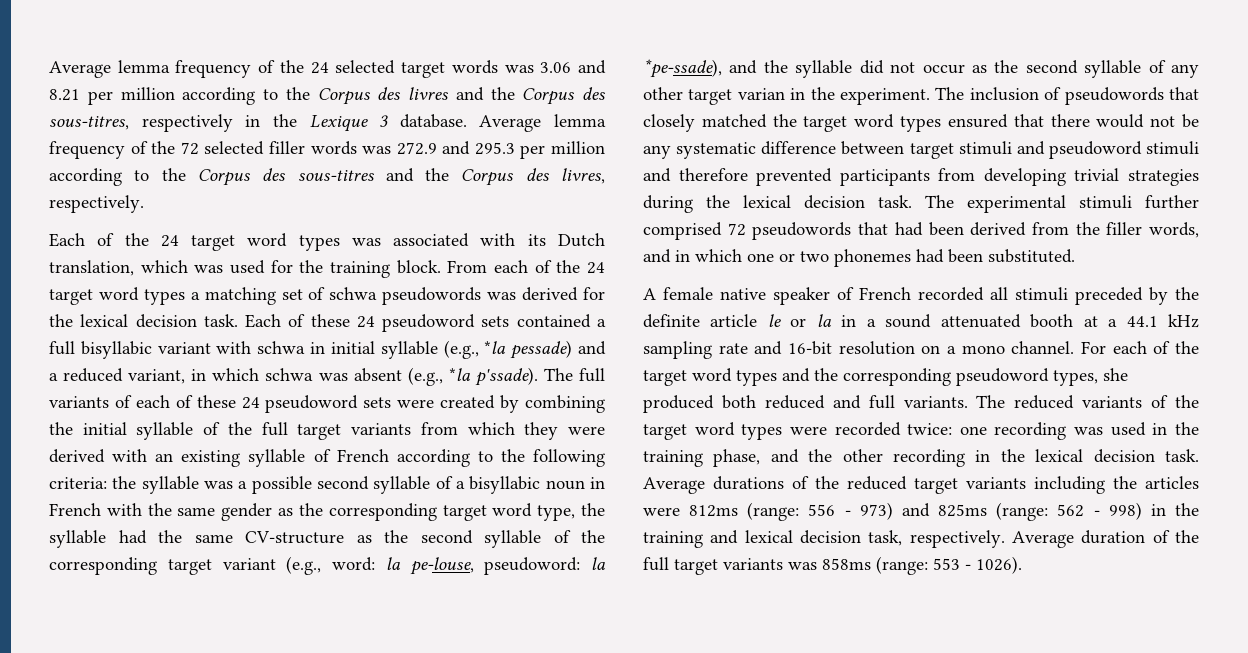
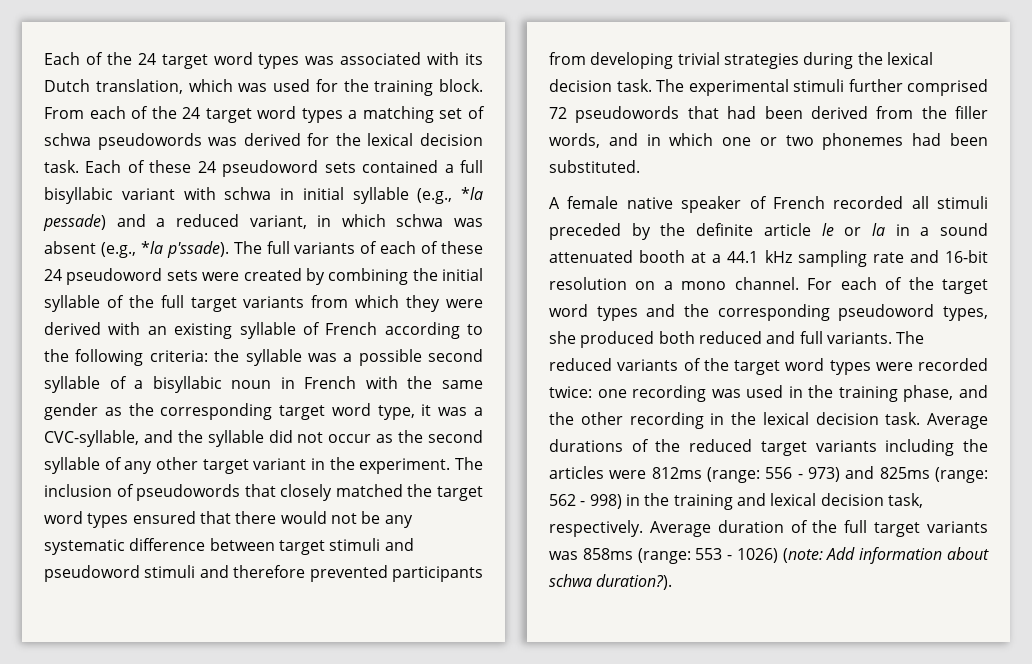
- Average lemma frequency of the 24 selected target words was 3.06 and 8.21 per million according to the Corpus des livres and the Corpus des sous-titres, respectively in the Lexique 3 database. Average lemma frequency of the 72 selected filler words was 272.9 and 295.3 per million according to the Corpus des sous-titres and the Corpus des livres, respectively.
- the syllable was a possible second syllable of a bisyllabic noun in French with the same gender as the corresponding target word type, the syllable had the same CV-structure as the second syllable of the corresponding target variant (e.g., word: la pe-louse, pseudoword: la *pe-ssade), and the syllable did not occur as the second syllable of any other target varian in the experiment.
+ the syllable was a possible second syllable of a bisyllabic noun in French with the same gender as the corresponding target word type, it was a CVC-syllable, and the syllable did not occur as the second syllable of any other target variant in the experiment.
- Average duration of the full target variants was 858ms (range: 553 - 1026).
+ Average duration of the full target variants was 858ms (range: 553 - 1026) (note: Add information about schwa duration?).

